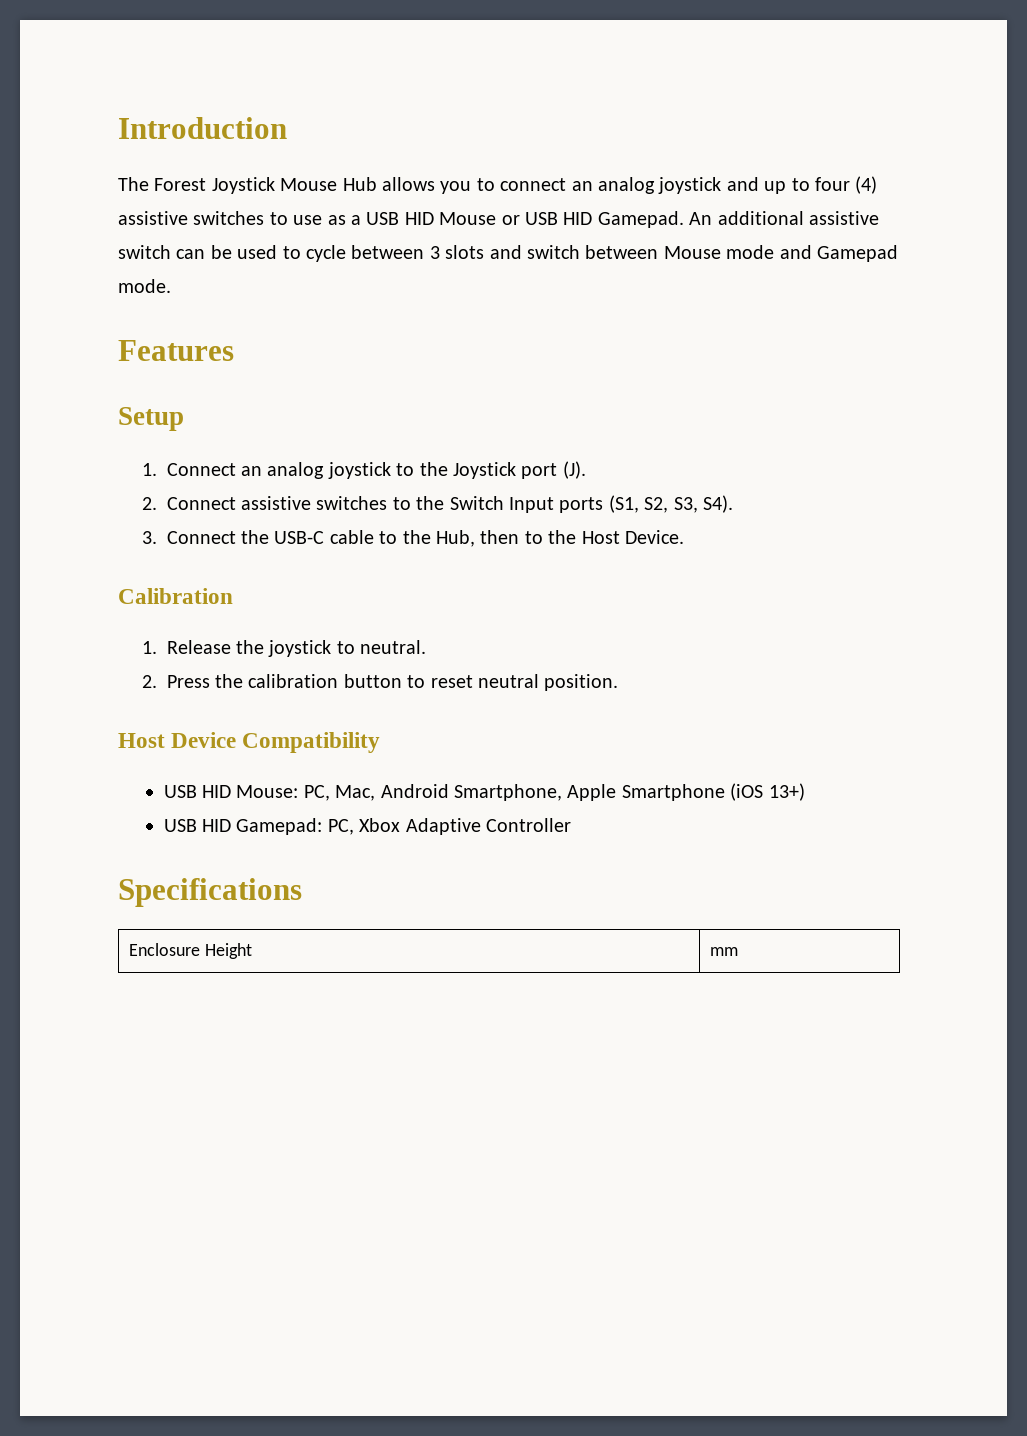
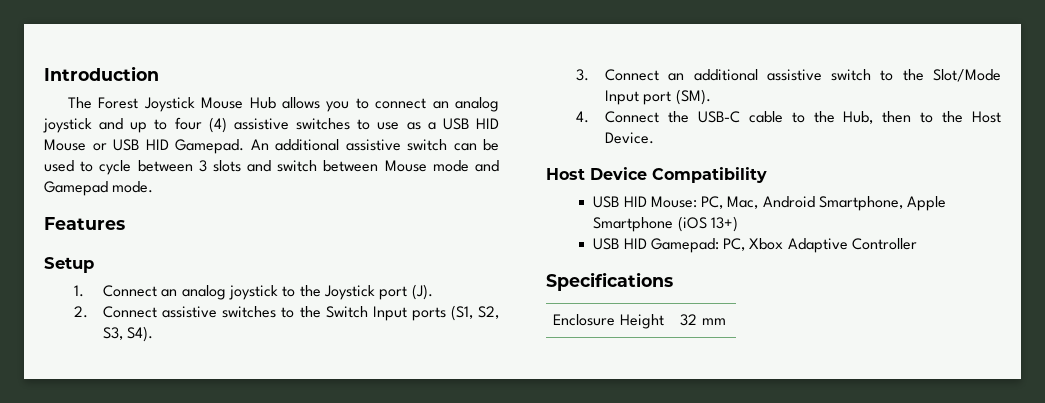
- 3. Connect the USB-C cable to the Hub, then to the Host Device.
+ 3. Connect an additional assistive switch to the Slot/Mode Input port (SM).
+ 4. Connect the USB-C cable to the Hub, then to the Host Device.
- Calibration
- 1. Release the joystick to neutral.
- 2. Press the calibration button to reset neutral position.
- Enclosure Height | mm
+ Enclosure Height | 32 mm

